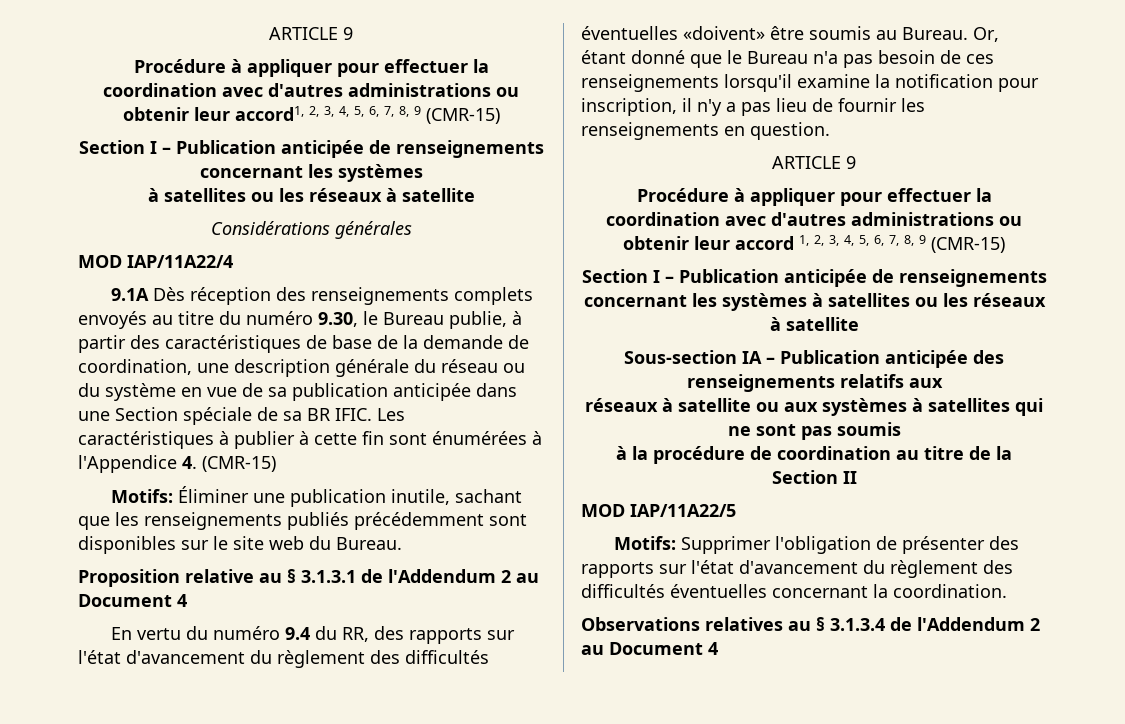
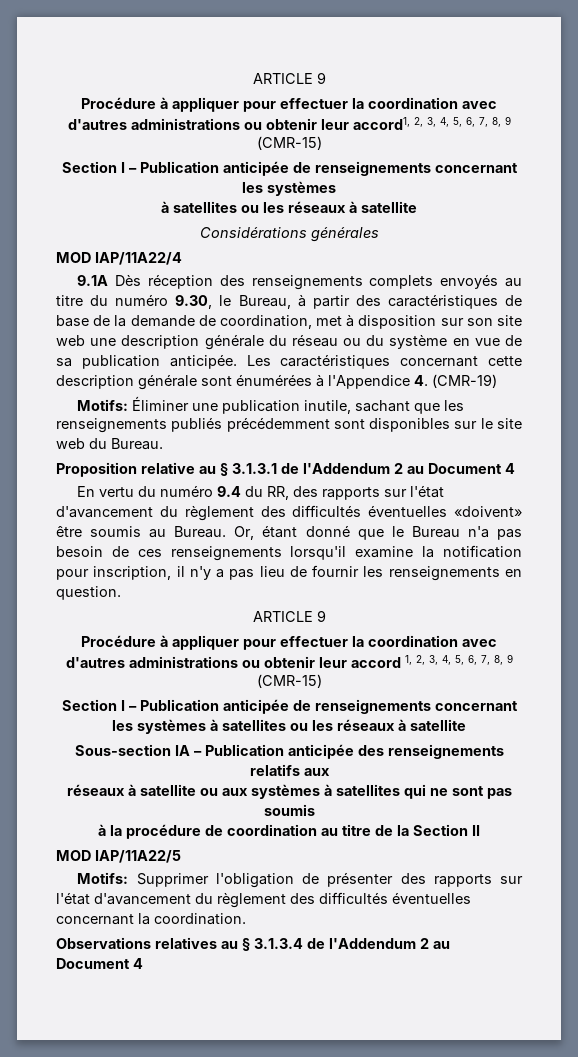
- 9.1A Dès réception des renseignements complets envoyés au titre du numéro 9.30, le Bureau publie, à partir des caractéristiques de base de la demande de coordination, une description générale du réseau ou du système en vue de sa publication anticipée dans une Section spéciale de sa BR IFIC. Les caractéristiques à publier à cette fin sont énumérées à l'Appendice 4. (CMR-15)
+ 9.1A Dès réception des renseignements complets envoyés au titre du numéro 9.30, le Bureau, à partir des caractéristiques de base de la demande de coordination, met à disposition sur son site web une description générale du réseau ou du système en vue de sa publication anticipée. Les caractéristiques concernant cette description générale sont énumérées à l'Appendice 4. (CMR-19)

